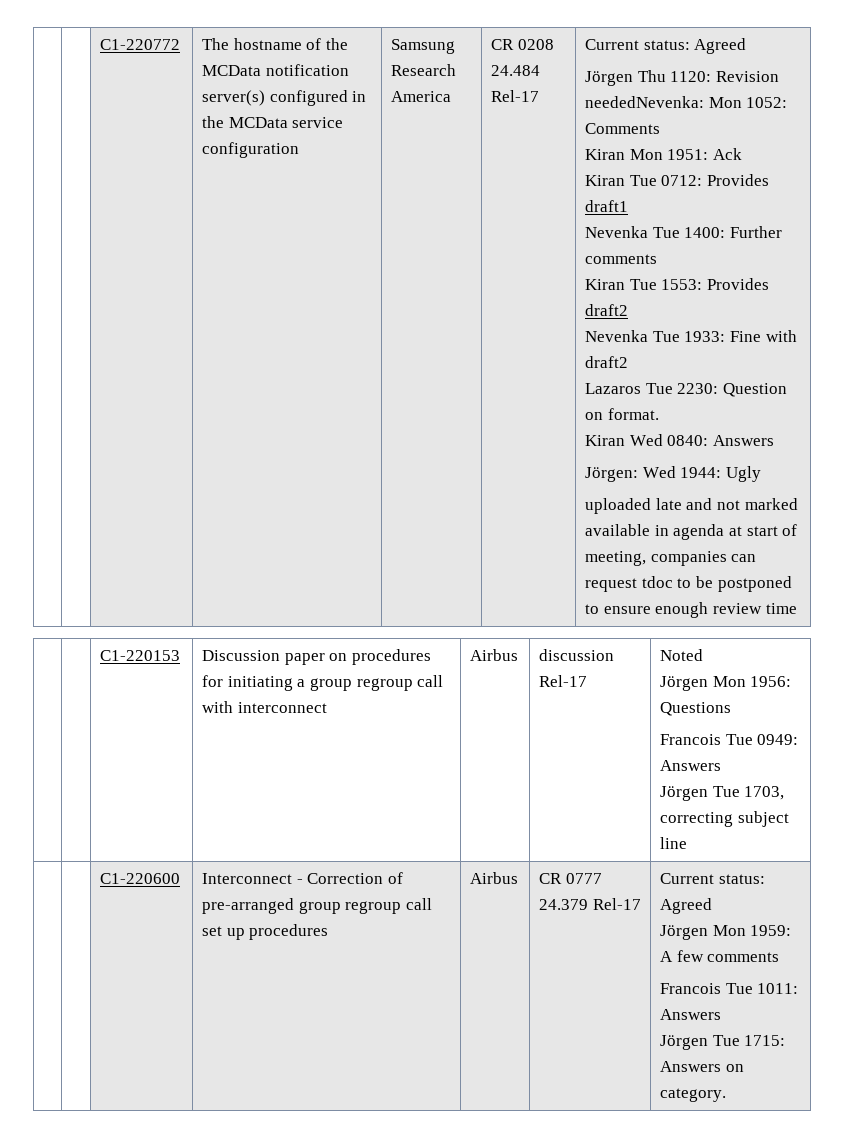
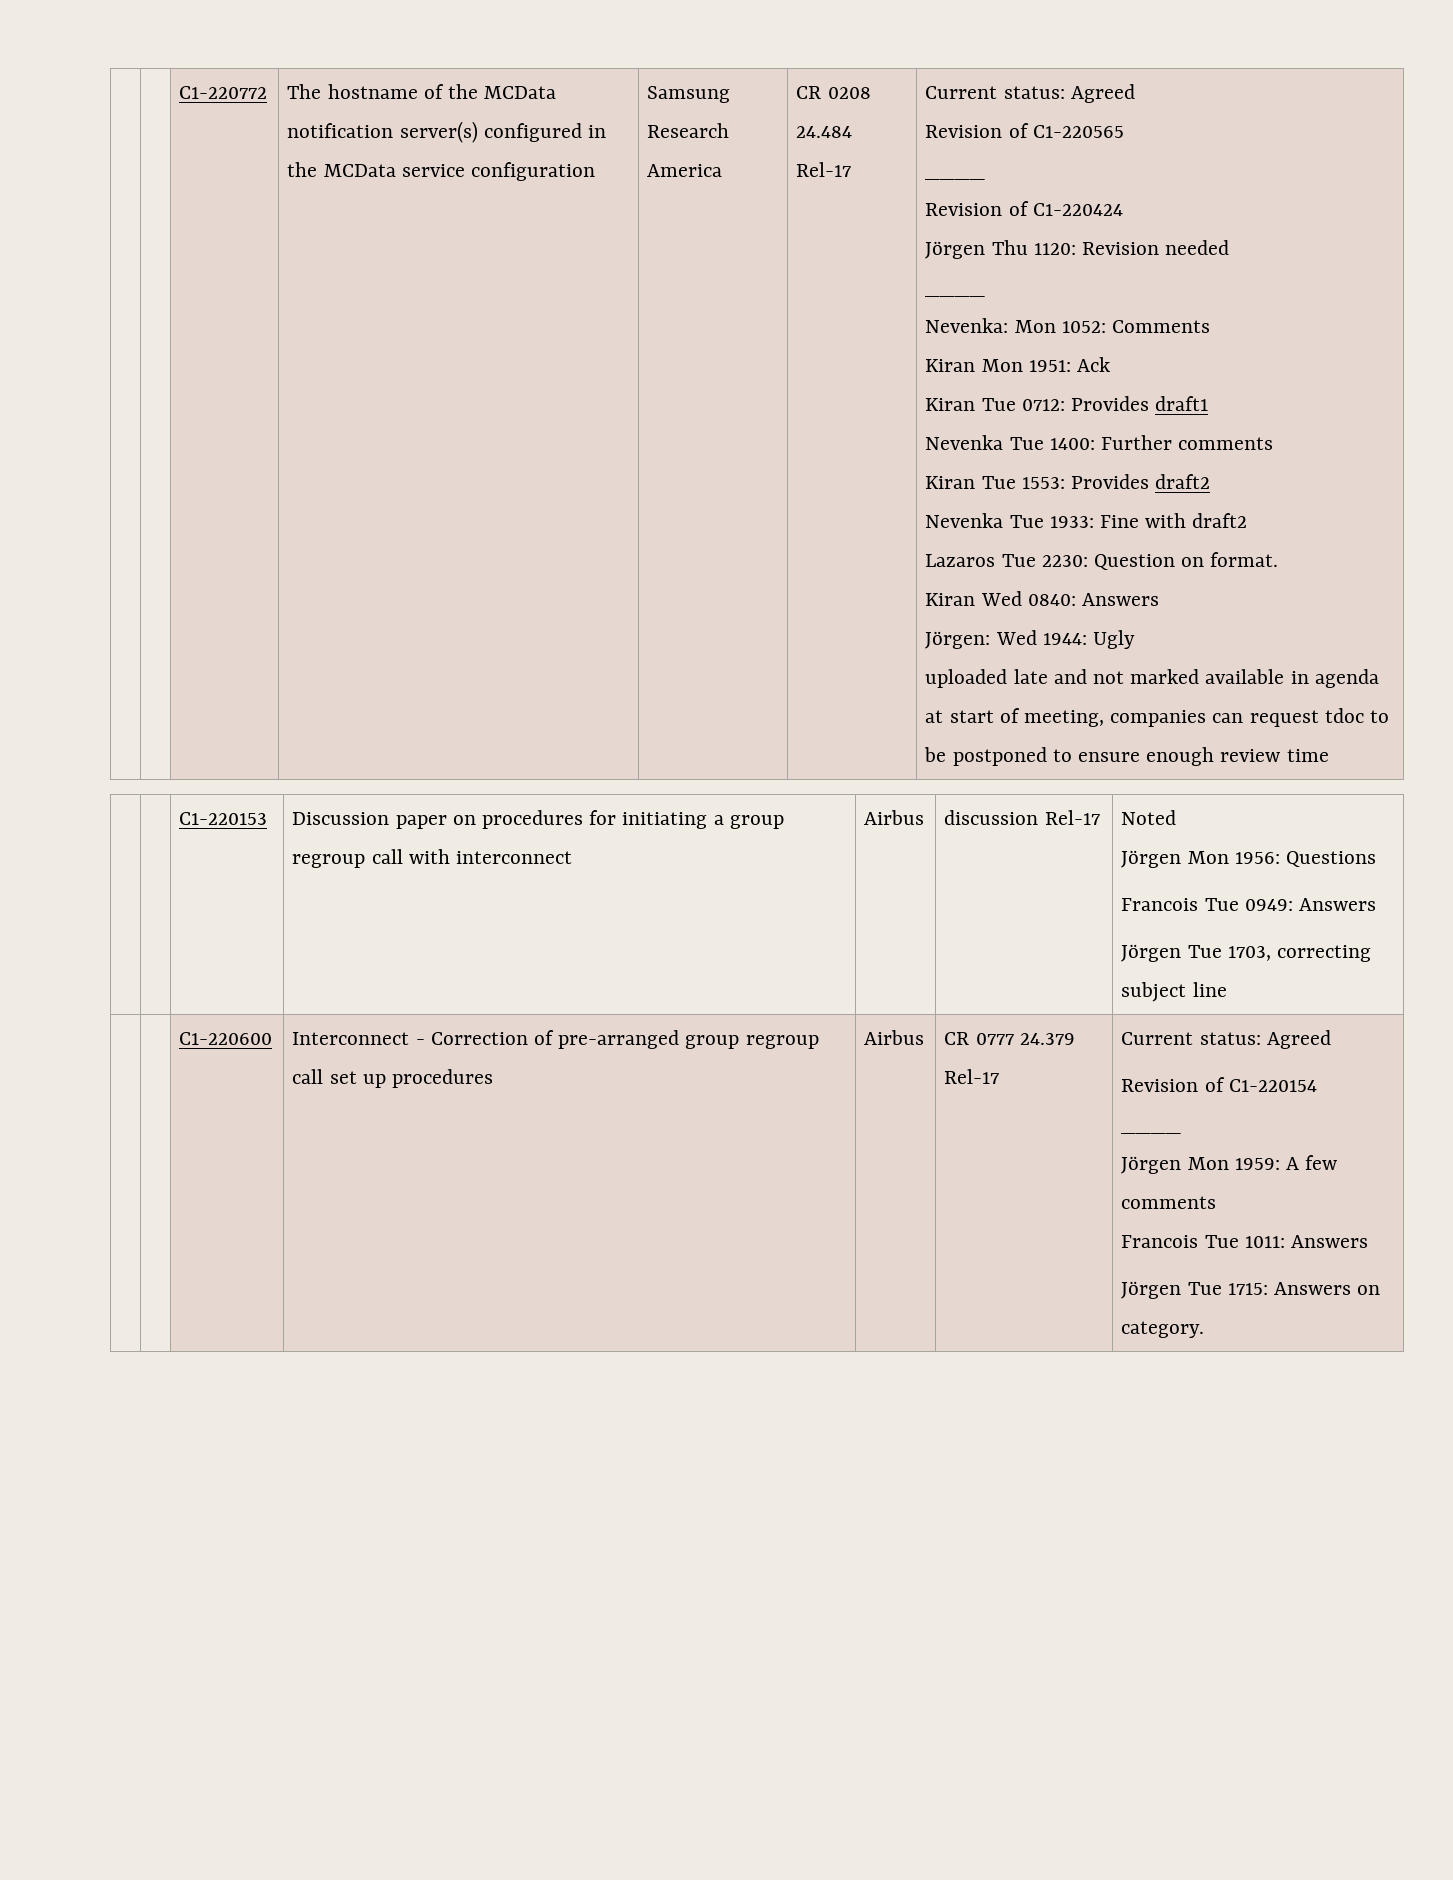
+ Revision of C1-220565
+ ____
+ Revision of C1-220424
- Jörgen Thu 1120: Revision neededNevenka: Mon 1052: Comments
+ Jörgen Thu 1120: Revision needed
+ ____
+ Nevenka: Mon 1052: Comments
  | | C1-220600 | Interconnect - Correction of pre-arranged group regroup call set up procedures | Airbus | CR 0777 24.379 Rel-17 | Current status: Agreed
+ Revision of C1-220154
+ ____

